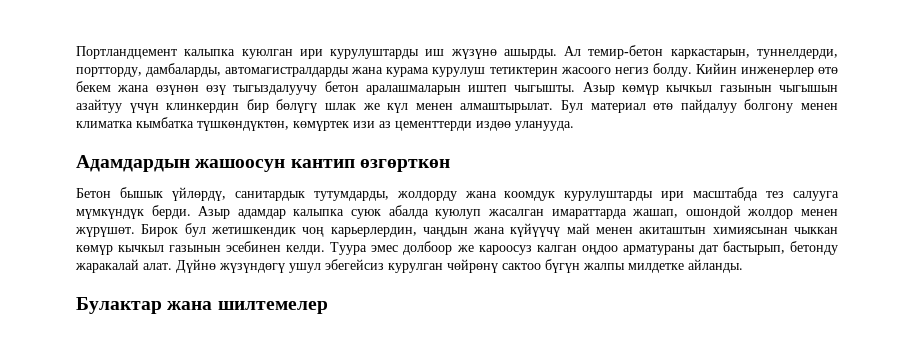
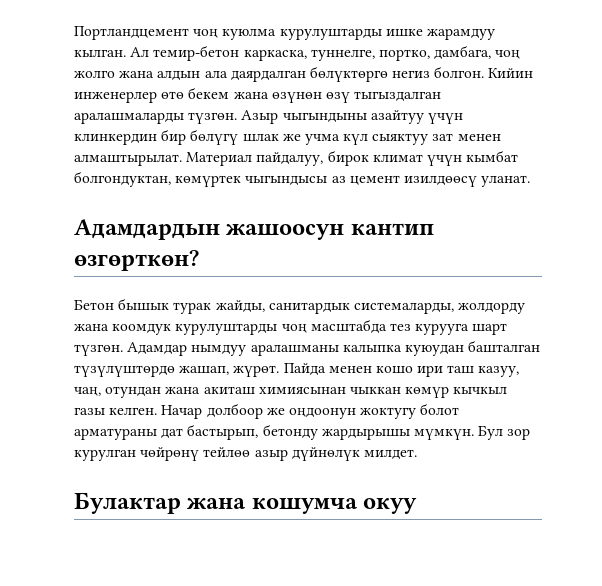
- Портландцемент калыпка куюлган ири курулуштарды иш жүзүнө ашырды. Ал темир-бетон каркастарын, туннелдерди, портторду, дамбаларды, автомагистралдарды жана курама курулуш тетиктерин жасоого негиз болду.
+ Портландцемент чоң куюлма курулуштарды ишке жарамдуу кылган. Ал темир-бетон каркаска, туннелге, портко, дамбага, чоң жолго жана алдын ала даярдалган бөлүктөргө негиз болгон.
- Кийин инженерлер өтө бекем жана өзүнөн өзү тыгыздалуучу бетон аралашмаларын иштеп чыгышты. Азыр көмүр кычкыл газынын чыгышын азайтуу үчүн клинкердин бир бөлүгү шлак же күл менен алмаштырылат. Бул материал өтө пайдалуу болгону менен климатка кымбатка түшкөндүктөн, көмүртек изи аз цементтерди издөө уланууда.
+ Кийин инженерлер өтө бекем жана өзүнөн өзү тыгыздалган аралашмаларды түзгөн. Азыр чыгындыны азайтуу үчүн клинкердин бир бөлүгү шлак же учма күл сыяктуу зат менен алмаштырылат. Материал пайдалуу, бирок климат үчүн кымбат болгондуктан, көмүртек чыгындысы аз цемент изилдөөсү уланат.
- Адамдардын жашоосун кантип өзгөрткөн
+ Адамдардын жашоосун кантип өзгөрткөн?
- Бетон бышык үйлөрдү, санитардык тутумдарды, жолдорду жана коомдук курулуштарды ири масштабда тез салууга мүмкүндүк берди. Азыр адамдар калыпка суюк абалда куюлуп жасалган имараттарда жашап, ошондой жолдор менен жүрүшөт. Бирок бул жетишкендик чоң карьерлердин, чаңдын жана күйүүчү май менен акиташтын химиясынан чыккан көмүр кычкыл газынын эсебинен келди. Туура эмес долбоор же кароосуз калган оңдоо арматураны дат бастырып, бетонду жаракалай алат. Дүйнө жүзүндөгү ушул эбегейсиз курулган чөйрөнү сактоо бүгүн жалпы милдетке айланды.
+ Бетон бышык турак жайды, санитардык системаларды, жолдорду жана коомдук курулуштарды чоң масштабда тез курууга шарт түзгөн. Адамдар нымдуу аралашманы калыпка куюудан башталган түзүлүштөрдө жашап, жүрөт. Пайда менен кошо ири таш казуу, чаң, отундан жана акиташ химиясынан чыккан көмүр кычкыл газы келген. Начар долбоор же оңдоонун жоктугу болот арматураны дат бастырып, бетонду жардырышы мүмкүн. Бул зор курулган чөйрөнү тейлөө азыр дүйнөлүк милдет.
- Булактар жана шилтемелер
+ Булактар жана кошумча окуу

